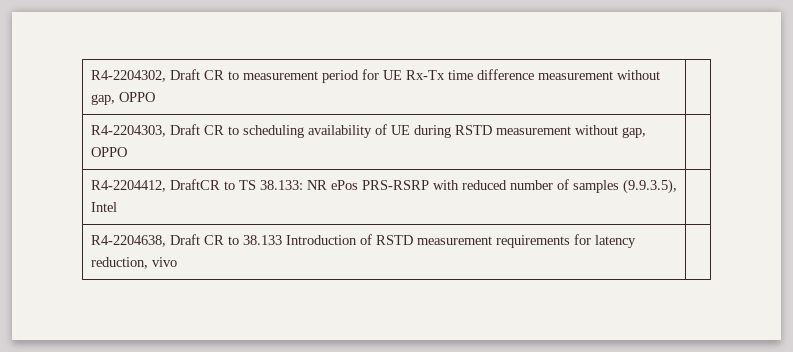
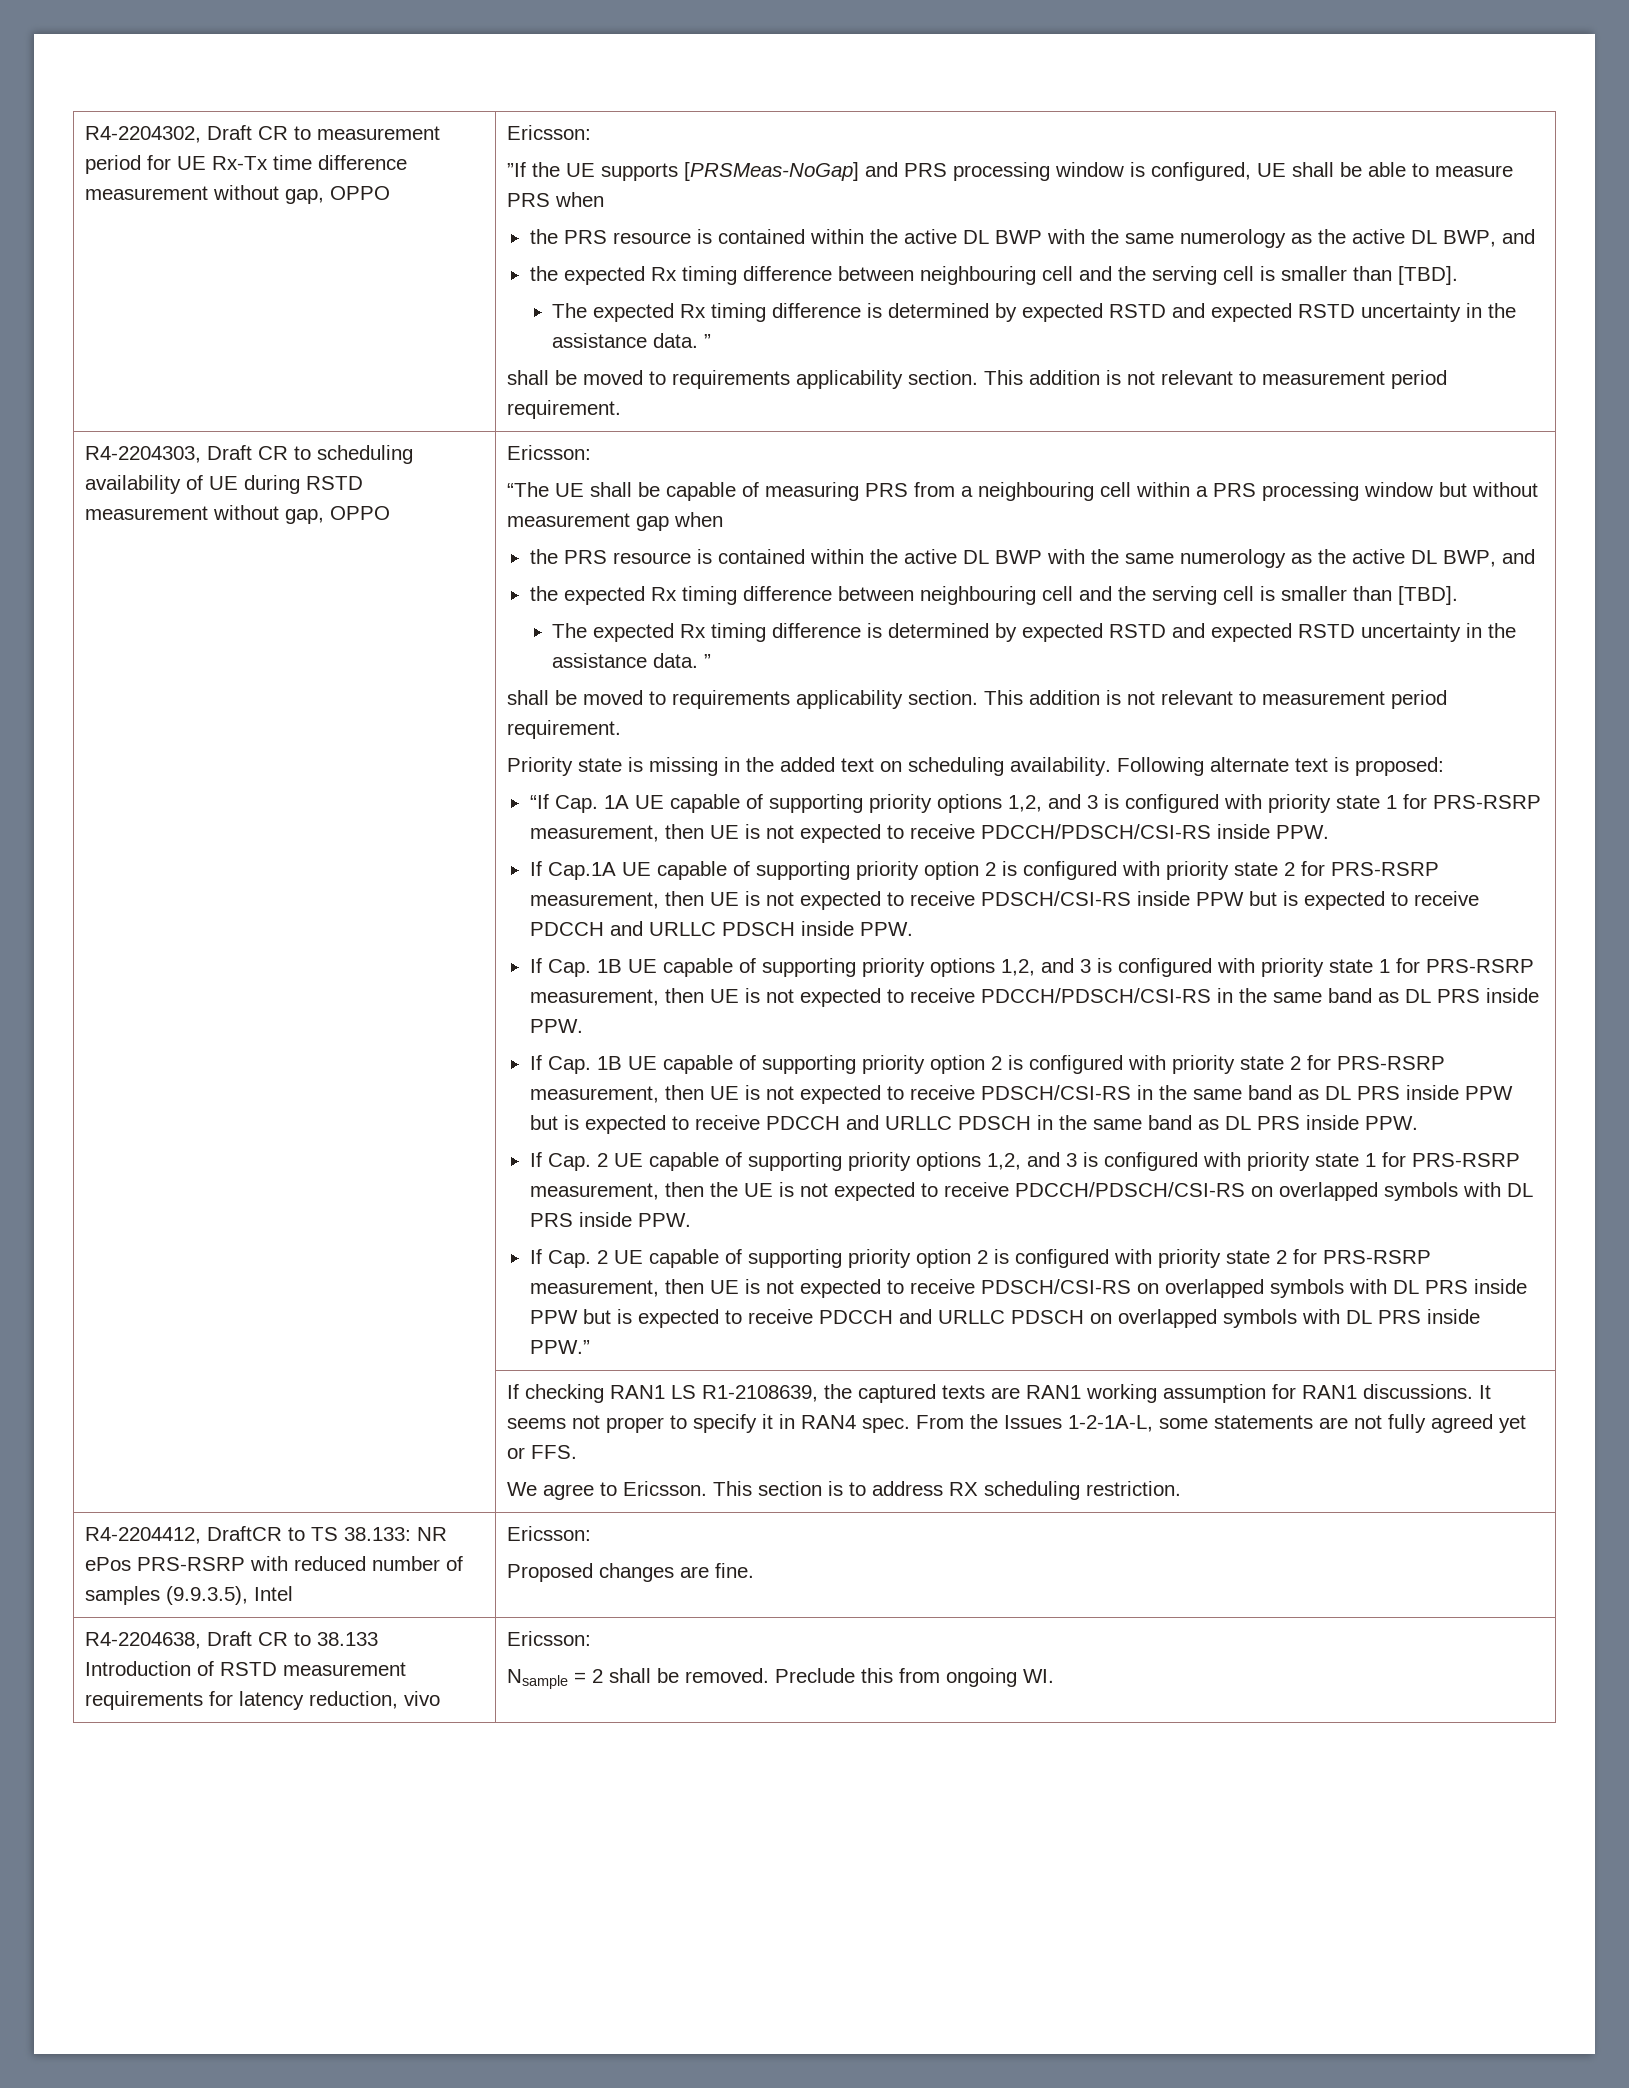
- R4-2204302, Draft CR to measurement period for UE Rx-Tx time difference measurement without gap, OPPO
+ R4-2204302, Draft CR to measurement period for UE Rx-Tx time difference measurement without gap, OPPO | Ericsson:
+ ”If the UE supports [PRSMeas-NoGap] and PRS processing window is configured, UE shall be able to measure PRS when
+ the PRS resource is contained within the active DL BWP with the same numerology as the active DL BWP, and
+ the expected Rx timing difference between neighbouring cell and the serving cell is smaller than [TBD].
+ The expected Rx timing difference is determined by expected RSTD and expected RSTD uncertainty in the assistance data. ”
+ shall be moved to requirements applicability section. This addition is not relevant to measurement period requirement.
- R4-2204303, Draft CR to scheduling availability of UE during RSTD measurement without gap, OPPO
+ R4-2204303, Draft CR to scheduling availability of UE during RSTD measurement without gap, OPPO | Ericsson:
+ “The UE shall be capable of measuring PRS from a neighbouring cell within a PRS processing window but without measurement gap when
+ the PRS resource is contained within the active DL BWP with the same numerology as the active DL BWP, and
+ the expected Rx timing difference between neighbouring cell and the serving cell is smaller than [TBD].
+ The expected Rx timing difference is determined by expected RSTD and expected RSTD uncertainty in the assistance data. ”
+ shall be moved to requirements applicability section. This addition is not relevant to measurement period requirement.
+ Priority state is missing in the added text on scheduling availability. Following alternate text is proposed:
+ “If Cap. 1A UE capable of supporting priority options 1,2, and 3 is configured with priority state 1 for PRS-RSRP measurement, then UE is not expected to receive PDCCH/PDSCH/CSI-RS inside PPW.
+ If Cap.1A UE capable of supporting priority option 2 is configured with priority state 2 for PRS-RSRP measurement, then UE is not expected to receive PDSCH/CSI-RS inside PPW but is expected to receive PDCCH and URLLC PDSCH inside PPW.
+ If Cap. 1B UE capable of supporting priority options 1,2, and 3 is configured with priority state 1 for PRS-RSRP measurement, then UE is not expected to receive PDCCH/PDSCH/CSI-RS in the same band as DL PRS inside PPW.
+ If Cap. 1B UE capable of supporting priority option 2 is configured with priority state 2 for PRS-RSRP measurement, then UE is not expected to receive PDSCH/CSI-RS in the same band as DL PRS inside PPW but is expected to receive PDCCH and URLLC PDSCH in the same band as DL PRS inside PPW.
+ If Cap. 2 UE capable of supporting priority options 1,2, and 3 is configured with priority state 1 for PRS-RSRP measurement, then the UE is not expected to receive PDCCH/PDSCH/CSI-RS on overlapped symbols with DL PRS inside PPW.
+ If Cap. 2 UE capable of supporting priority option 2 is configured with priority state 2 for PRS-RSRP measurement, then UE is not expected to receive PDSCH/CSI-RS on overlapped symbols with DL PRS inside PPW but is expected to receive PDCCH and URLLC PDSCH on overlapped symbols with DL PRS inside PPW.”
+ | If checking RAN1 LS R1-2108639, the captured texts are RAN1 working assumption for RAN1 discussions. It seems not proper to specify it in RAN4 spec. From the Issues 1-2-1A-L, some statements are not fully agreed yet or FFS.
+ We agree to Ericsson. This section is to address RX scheduling restriction.
- R4-2204412, DraftCR to TS 38.133: NR ePos PRS-RSRP with reduced number of samples (9.9.3.5), Intel |
+ R4-2204412, DraftCR to TS 38.133: NR ePos PRS-RSRP with reduced number of samples (9.9.3.5), Intel | Ericsson:
+ Proposed changes are fine.
- R4-2204638, Draft CR to 38.133 Introduction of RSTD measurement requirements for latency reduction, vivo |
+ R4-2204638, Draft CR to 38.133 Introduction of RSTD measurement requirements for latency reduction, vivo | Ericsson:
+ Nsample = 2 shall be removed. Preclude this from ongoing WI.

